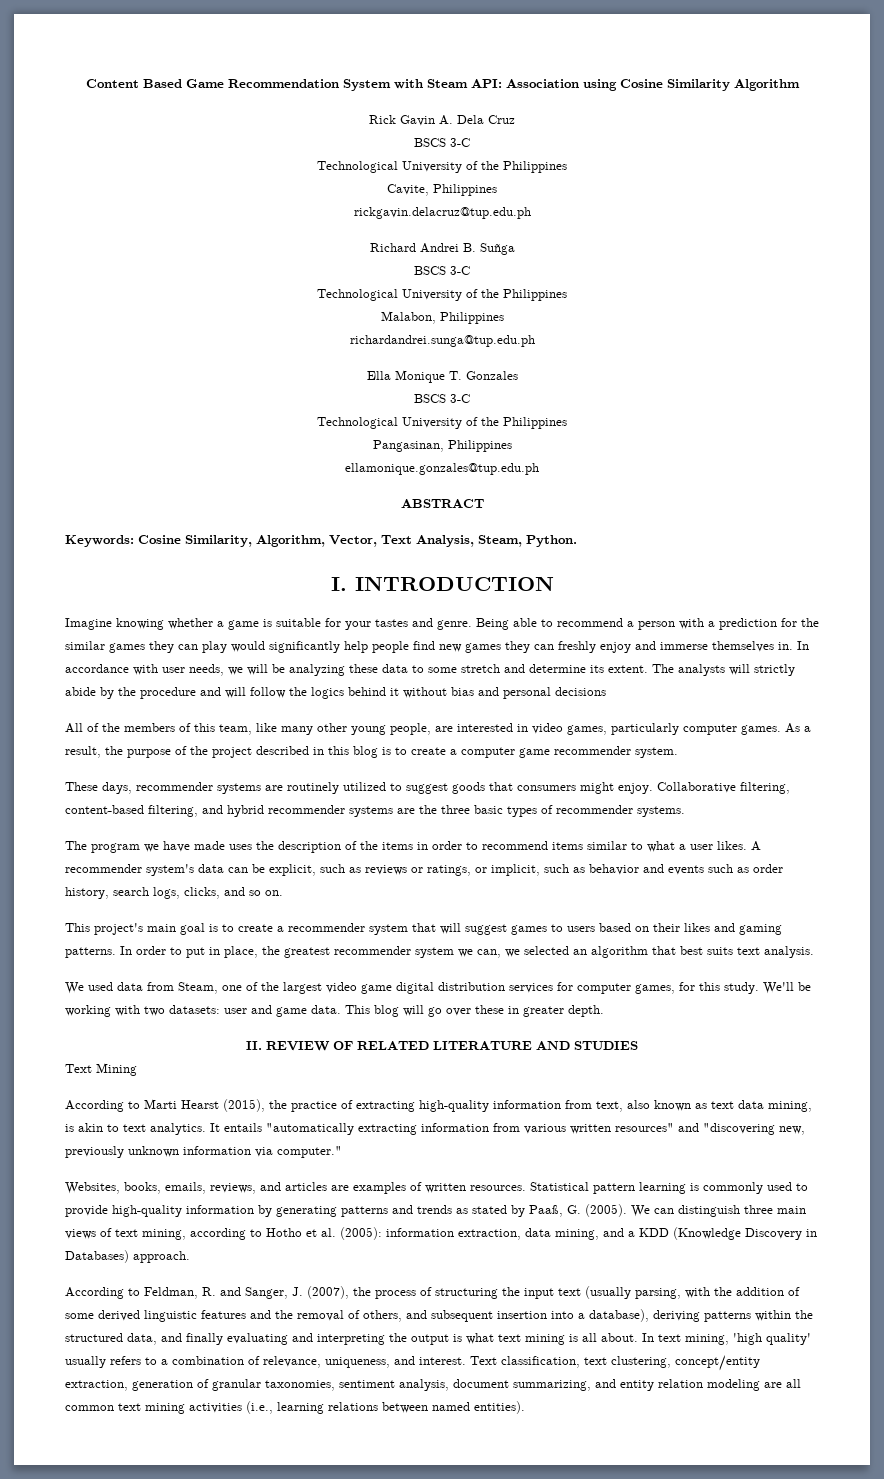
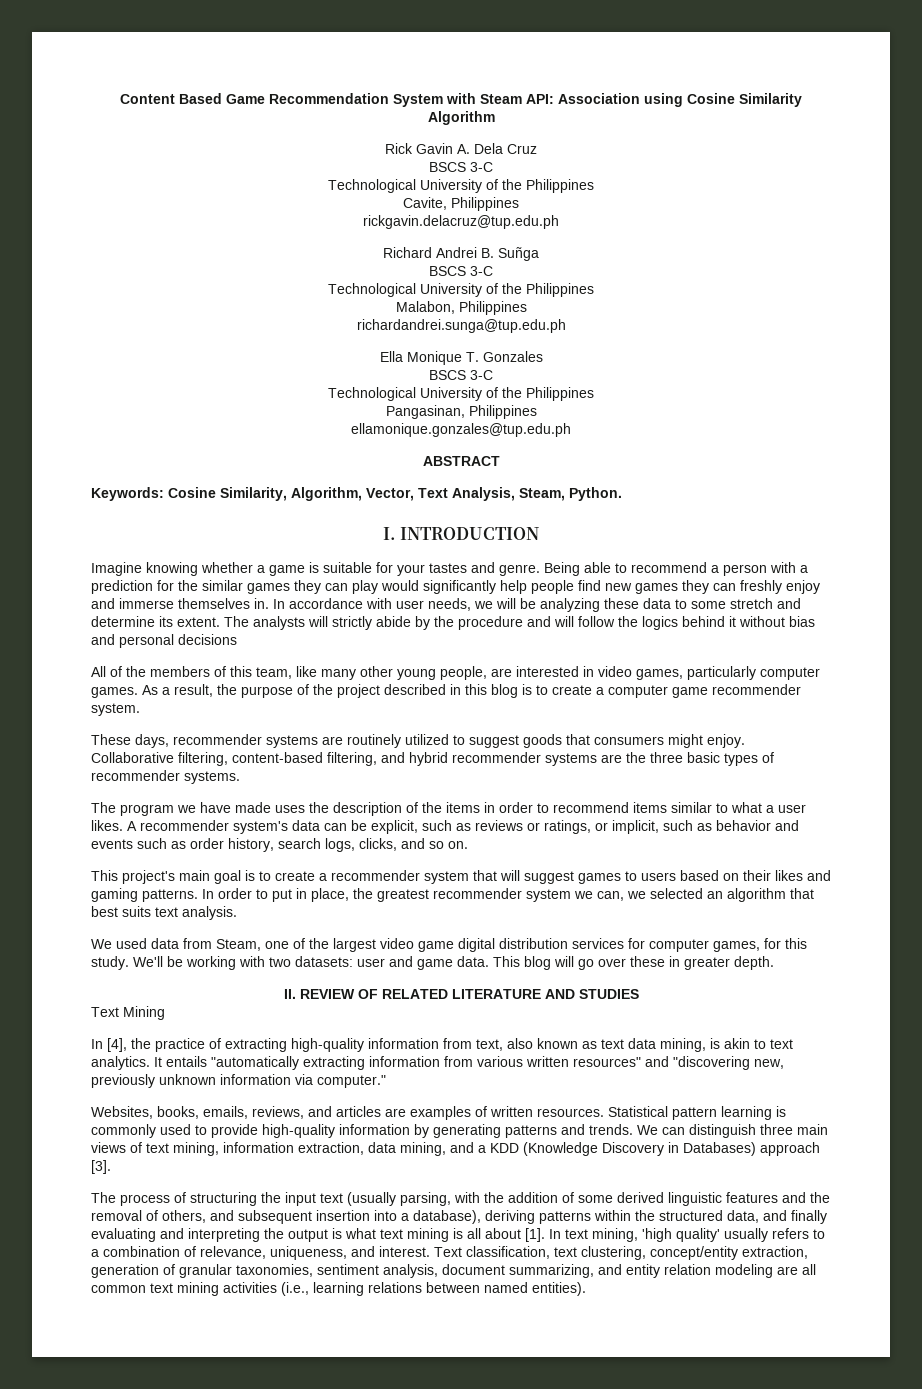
- According to Marti Hearst (2015), the practice of extracting high-quality information from text, also known as text data mining, is akin to text analytics.
+ In [4], the practice of extracting high-quality information from text, also known as text data mining, is akin to text analytics.
- Statistical pattern learning is commonly used to provide high-quality information by generating patterns and trends as stated by Paaß, G. (2005).
+ Statistical pattern learning is commonly used to provide high-quality information by generating patterns and trends.
- We can distinguish three main views of text mining, according to Hotho et al. (2005): information extraction, data mining, and a KDD (Knowledge Discovery in Databases) approach.
- According to Feldman, R. and Sanger, J. (2007), the process of structuring the input text (usually parsing, with the addition of some derived linguistic features and the removal of others, and subsequent insertion into a database), deriving patterns within the structured data, and finally evaluating and interpreting the output is what text mining is all about.
+ We can distinguish three main views of text mining, information extraction, data mining, and a KDD (Knowledge Discovery in Databases) approach [3].
+ The process of structuring the input text (usually parsing, with the addition of some derived linguistic features and the removal of others, and subsequent insertion into a database), deriving patterns within the structured data, and finally evaluating and interpreting the output is what text mining is all about [1].

